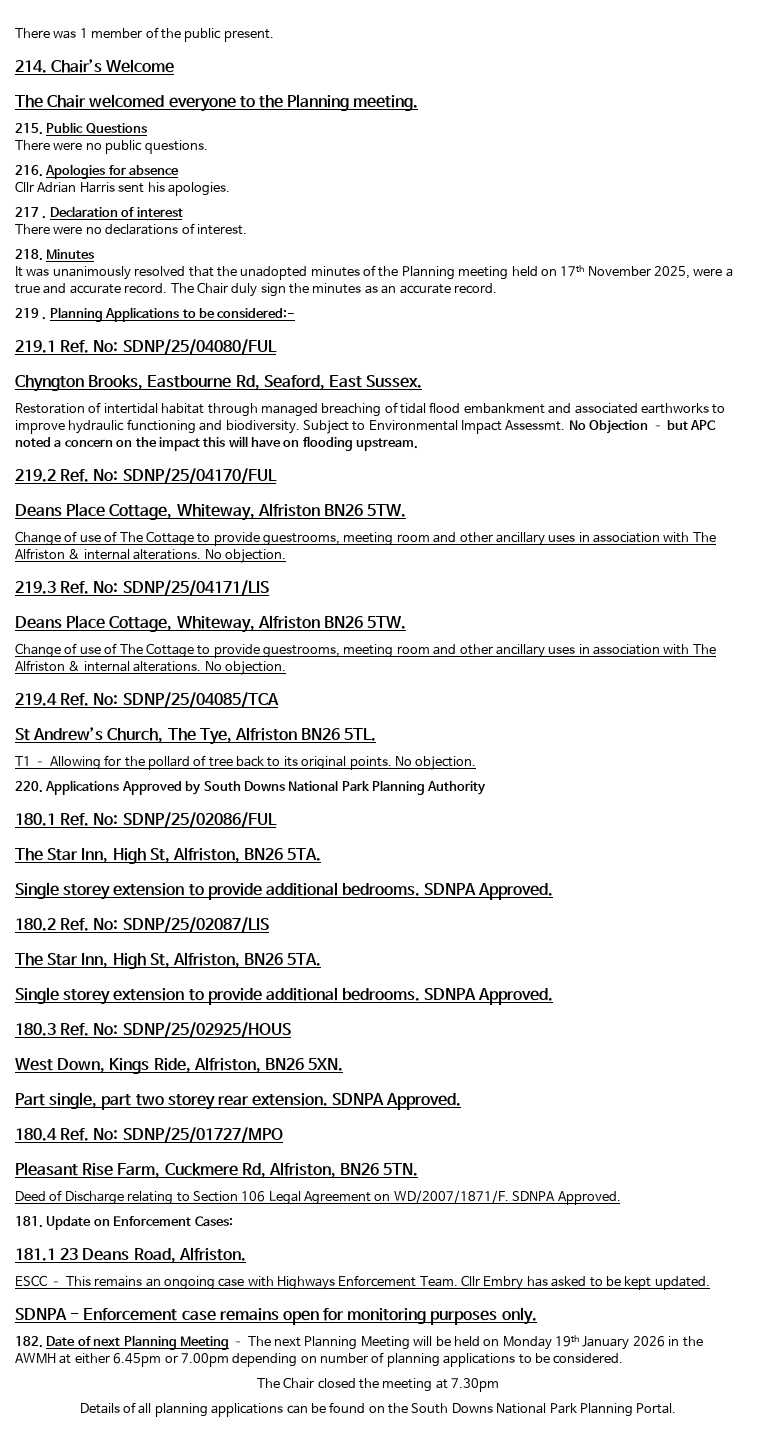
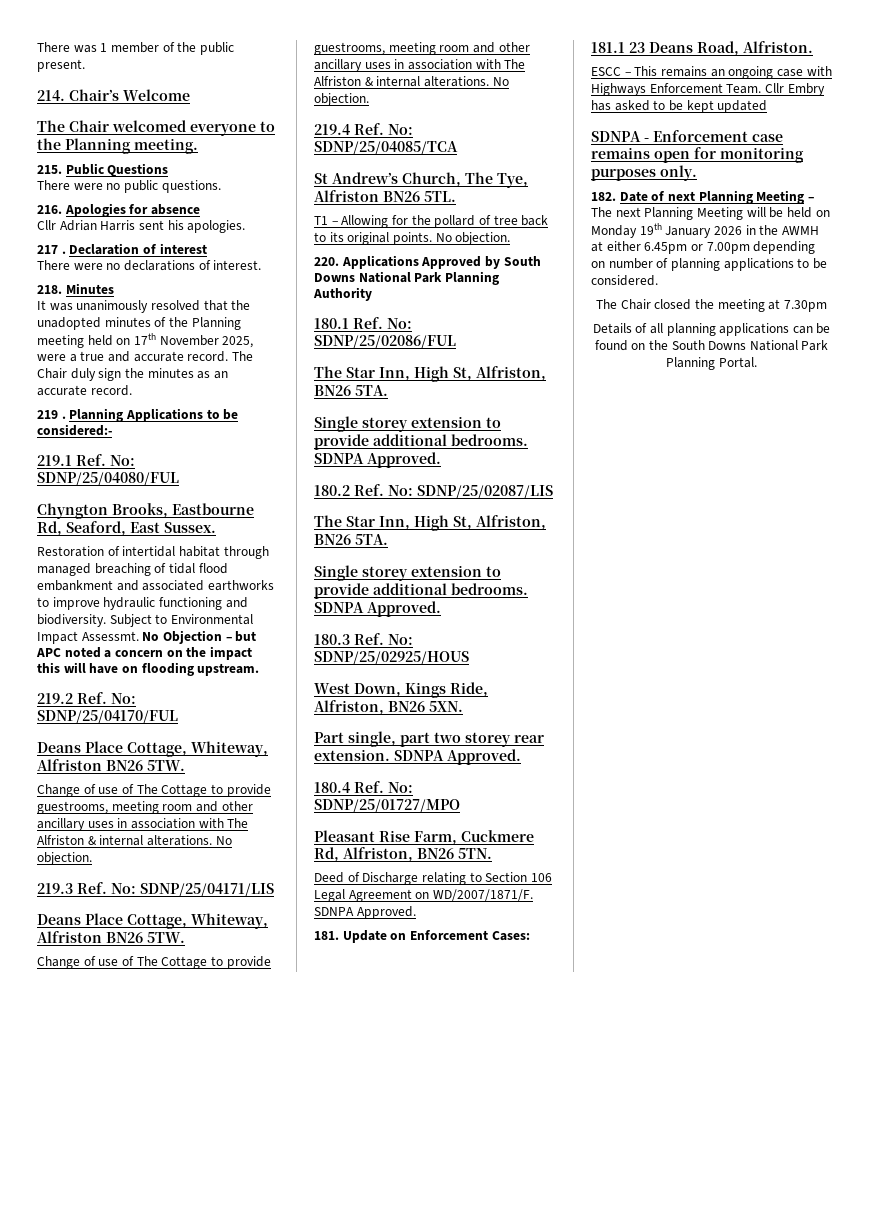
- Cllr Embry has asked to be kept updated.
+ Cllr Embry has asked to be kept updated

